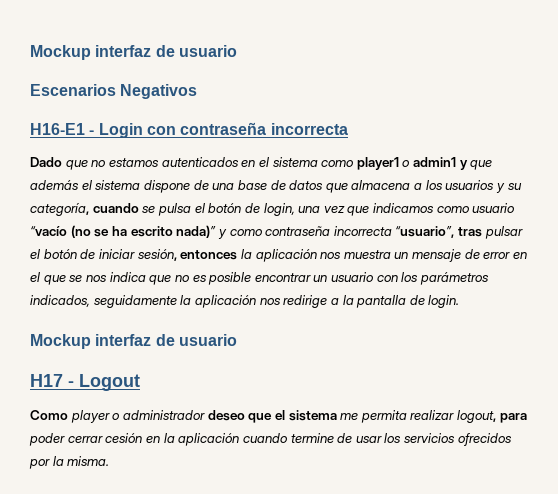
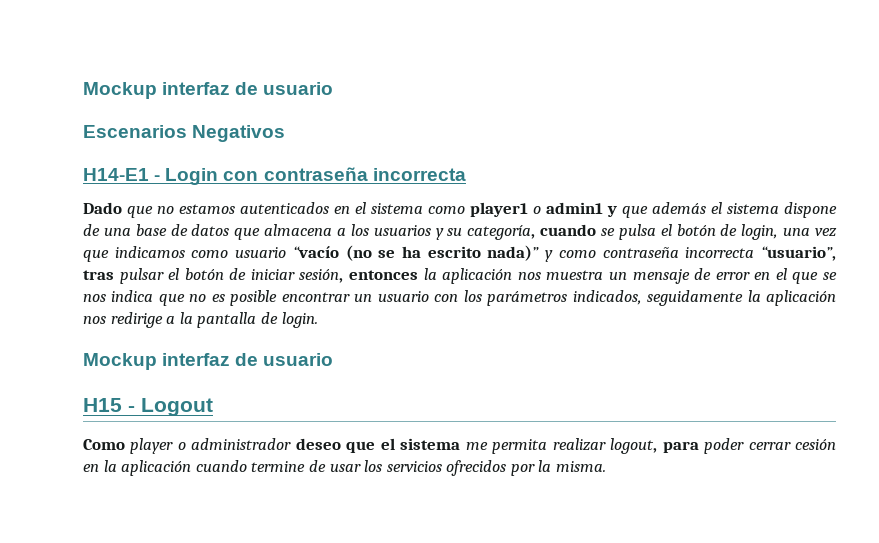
- H16-E1 - Login con contraseña incorrecta
+ H14-E1 - Login con contraseña incorrecta
- H17 - Logout
+ H15 - Logout

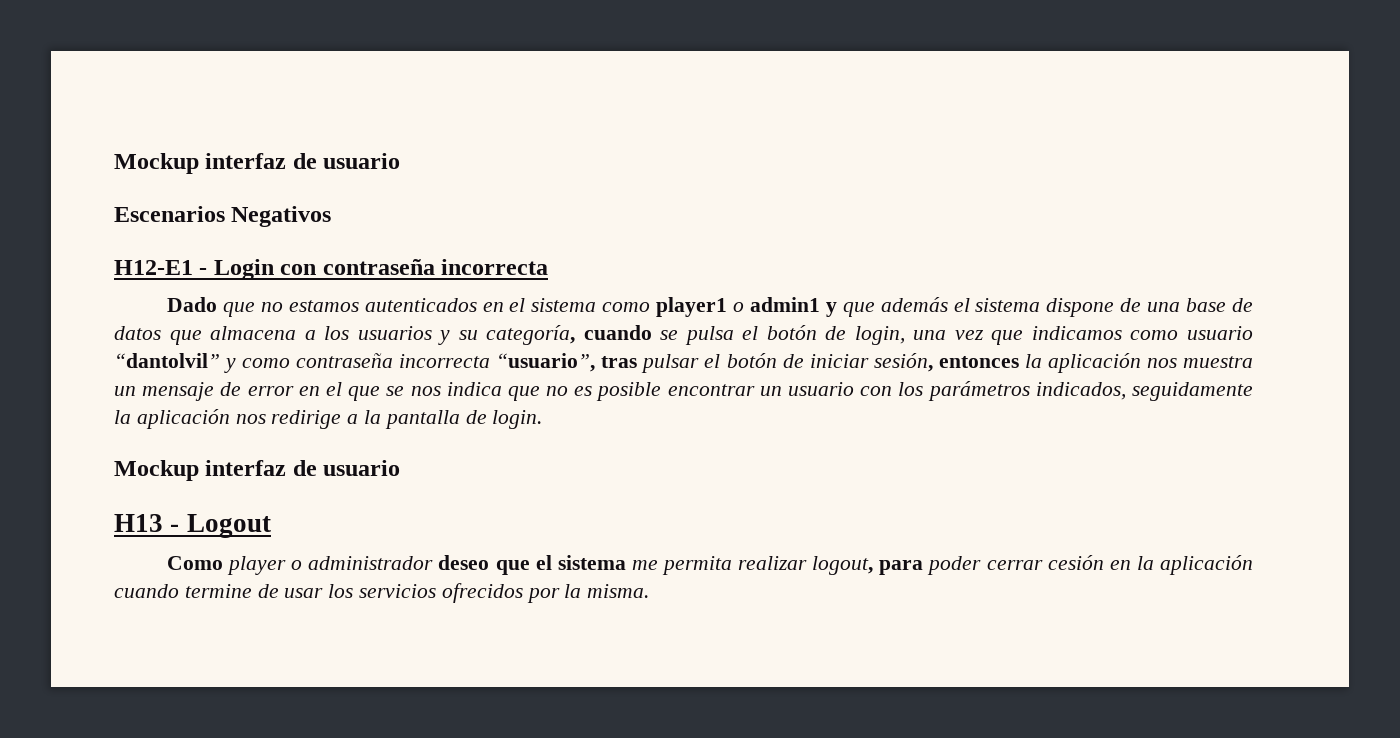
- H14-E1 - Login con contraseña incorrecta
+ H12-E1 - Login con contraseña incorrecta
- Dado que no estamos autenticados en el sistema como player1 o admin1 y que además el sistema dispone de una base de datos que almacena a los usuarios y su categoría, cuando se pulsa el botón de login, una vez que indicamos como usuario “vacío (no se ha escrito nada)” y como contraseña incorrecta “usuario”, tras pulsar el botón de iniciar sesión, entonces la aplicación nos muestra un mensaje de error en el que se nos indica que no es posible encontrar un usuario con los parámetros indicados, seguidamente la aplicación nos redirige a la pantalla de login.
+ Dado que no estamos autenticados en el sistema como player1 o admin1 y que además el sistema dispone de una base de datos que almacena a los usuarios y su categoría, cuando se pulsa el botón de login, una vez que indicamos como usuario “dantolvil” y como contraseña incorrecta “usuario”, tras pulsar el botón de iniciar sesión, entonces la aplicación nos muestra un mensaje de error en el que se nos indica que no es posible encontrar un usuario con los parámetros indicados, seguidamente la aplicación nos redirige a la pantalla de login.
- H15 - Logout
+ H13 - Logout

